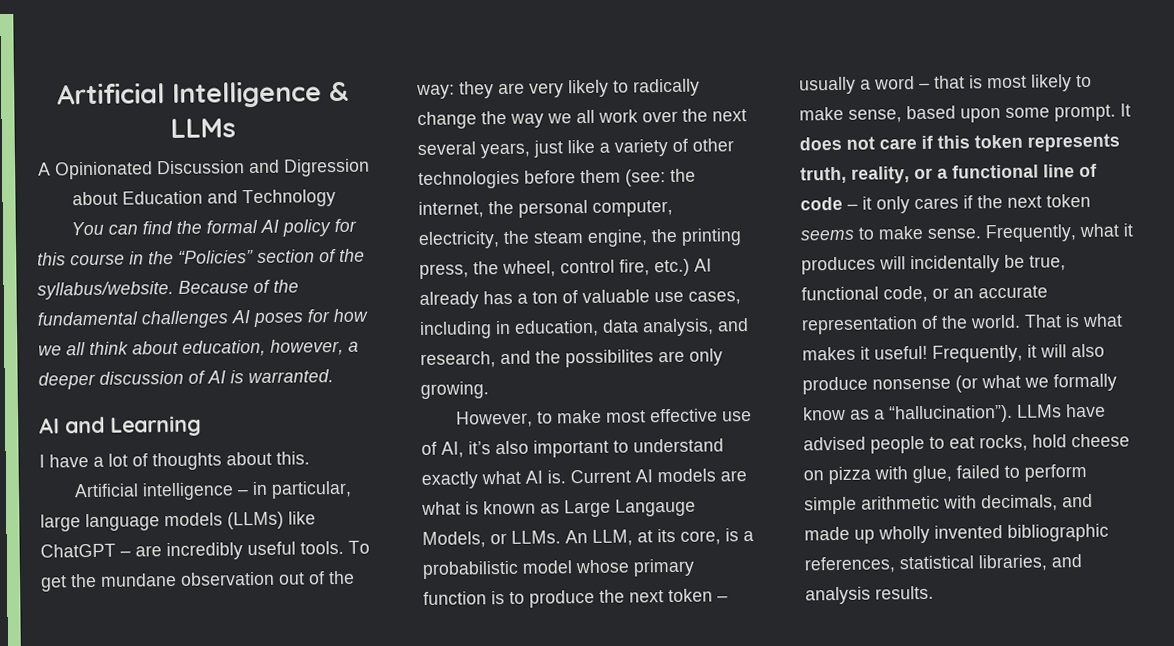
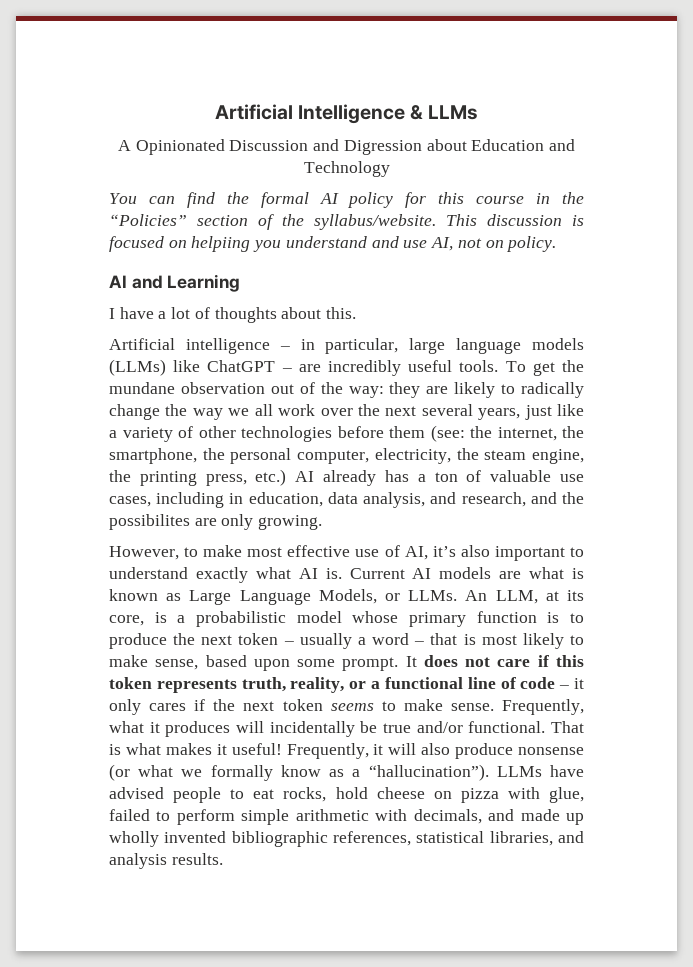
- Because of the fundamental challenges AI poses for how we all think about education, however, a deeper discussion of AI is warranted.
+ This discussion is focused on helpiing you understand and use AI, not on policy.
- they are very likely to radically change the way we all work over the next several years, just like a variety of other technologies before them (see:
+ they are likely to radically change the way we all work over the next several years, just like a variety of other technologies before them (see:
- the internet, the personal computer, electricity, the steam engine, the printing press, the wheel, control fire, etc.) AI already has a ton of valuable use cases, including in education, data analysis, and research, and the possibilites are only growing.
+ the internet, the smartphone, the personal computer, electricity, the steam engine, the printing press, etc.) AI already has a ton of valuable use cases, including in education, data analysis, and research, and the possibilites are only growing.
- Current AI models are what is known as Large Langauge Models, or LLMs.
+ Current AI models are what is known as Large Language Models, or LLMs.
- Frequently, what it produces will incidentally be true, functional code, or an accurate representation of the world.
+ Frequently, what it produces will incidentally be true and/or functional.

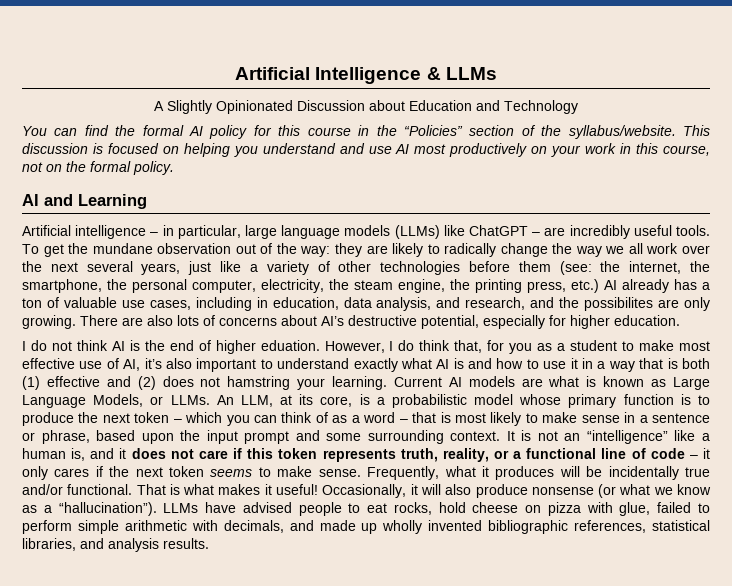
- A Opinionated Discussion and Digression about Education and Technology
+ A Slightly Opinionated Discussion about Education and Technology
- This discussion is focused on helpiing you understand and use AI, not on policy.
+ This discussion is focused on helping you understand and use AI most productively on your work in this course, not on the formal policy.
  AI and Learning
- I have a lot of thoughts about this.
- the internet, the smartphone, the personal computer, electricity, the steam engine, the printing press, etc.) AI already has a ton of valuable use cases, including in education, data analysis, and research, and the possibilites are only growing.
- However, to make most effective use of AI, it’s also important to understand exactly what AI is.
+ the internet, the smartphone, the personal computer, electricity, the steam engine, the printing press, etc.) AI already has a ton of valuable use cases, including in education, data analysis, and research, and the possibilites are only growing. There are also lots of concerns about AI’s destructive potential, especially for higher education.
+ I do not think AI is the end of higher eduation. However, I do think that, for you as a student to make most effective use of AI, it’s also important to understand exactly what AI is and how to use it in a way that is both (1) effective and (2) does not hamstring your learning.
- An LLM, at its core, is a probabilistic model whose primary function is to produce the next token – usually a word – that is most likely to make sense, based upon some prompt. It does not care if this token represents truth, reality, or a functional line of code – it only cares if the next token seems to make sense.
+ An LLM, at its core, is a probabilistic model whose primary function is to produce the next token – which you can think of as a word – that is most likely to make sense in a sentence or phrase, based upon the input prompt and some surrounding context. It is not an “intelligence” like a human is, and it does not care if this token represents truth, reality, or a functional line of code – it only cares if the next token seems to make sense.
- Frequently, what it produces will incidentally be true and/or functional.
+ Frequently, what it produces will be incidentally true and/or functional.
- Frequently, it will also produce nonsense (or what we formally know as a “hallucination”).
+ Occasionally, it will also produce nonsense (or what we know as a “hallucination”).

